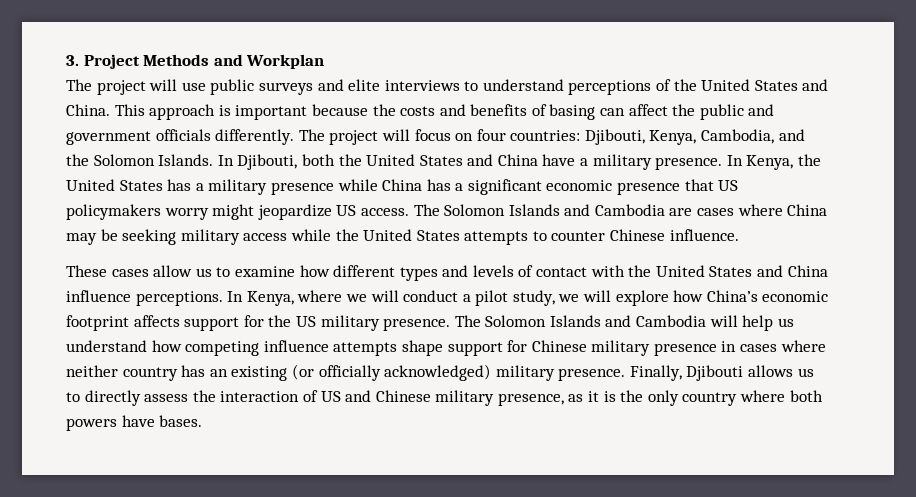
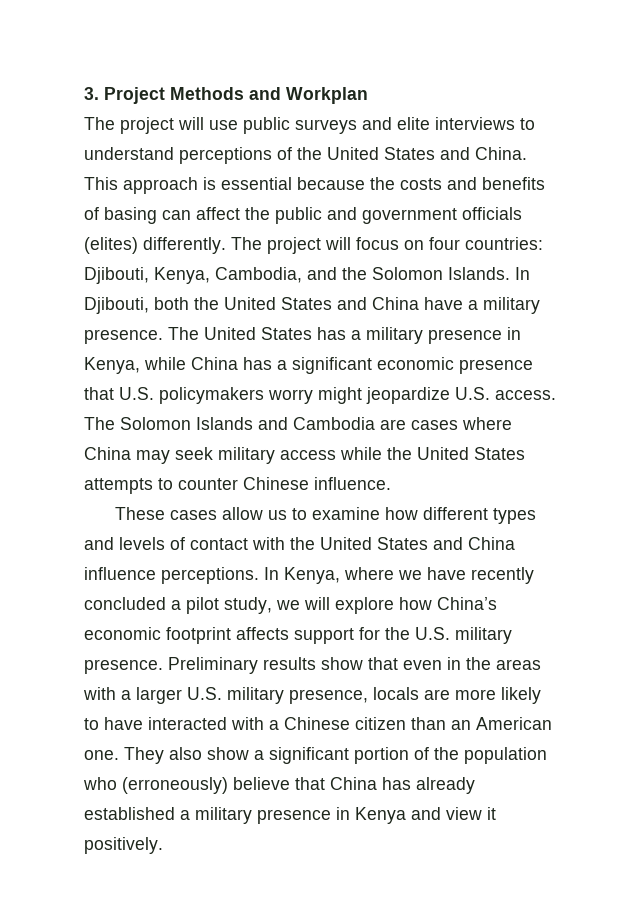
- This approach is important because the costs and benefits of basing can affect the public and government officials differently.
+ This approach is essential because the costs and benefits of basing can affect the public and government officials (elites) differently.
- In Kenya, the United States has a military presence while China has a significant economic presence that US policymakers worry might jeopardize US access.
+ The United States has a military presence in Kenya, while China has a significant economic presence that U.S. policymakers worry might jeopardize U.S. access.
- The Solomon Islands and Cambodia are cases where China may be seeking military access while the United States attempts to counter Chinese influence.
+ The Solomon Islands and Cambodia are cases where China may seek military access while the United States attempts to counter Chinese influence.
- In Kenya, where we will conduct a pilot study, we will explore how China’s economic footprint affects support for the US military presence. The Solomon Islands and Cambodia will help us understand how competing influence attempts shape support for Chinese military presence in cases where neither country has an existing (or officially acknowledged) military presence. Finally, Djibouti allows us to directly assess the interaction of US and Chinese military presence, as it is the only country where both powers have bases.
+ In Kenya, where we have recently concluded a pilot study, we will explore how China’s economic footprint affects support for the U.S. military presence. Preliminary results show that even in the areas with a larger U.S. military presence, locals are more likely to have interacted with a Chinese citizen than an American one. They also show a significant portion of the population who (erroneously) believe that China has already established a military presence in Kenya and view it positively.

